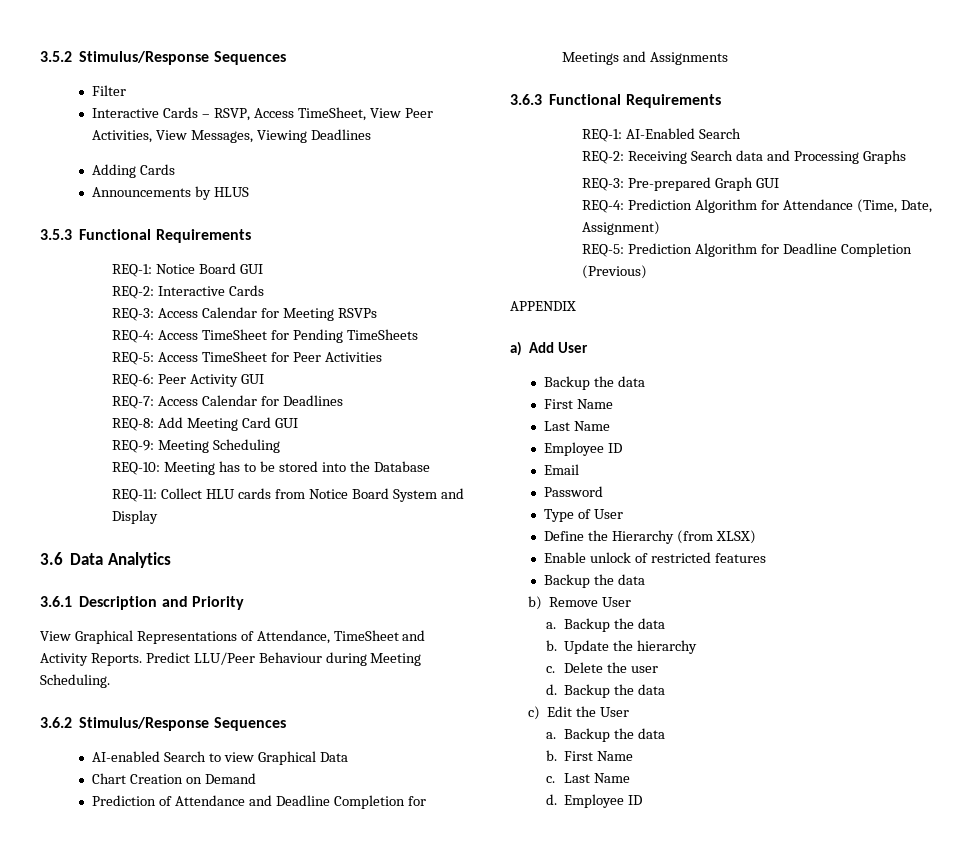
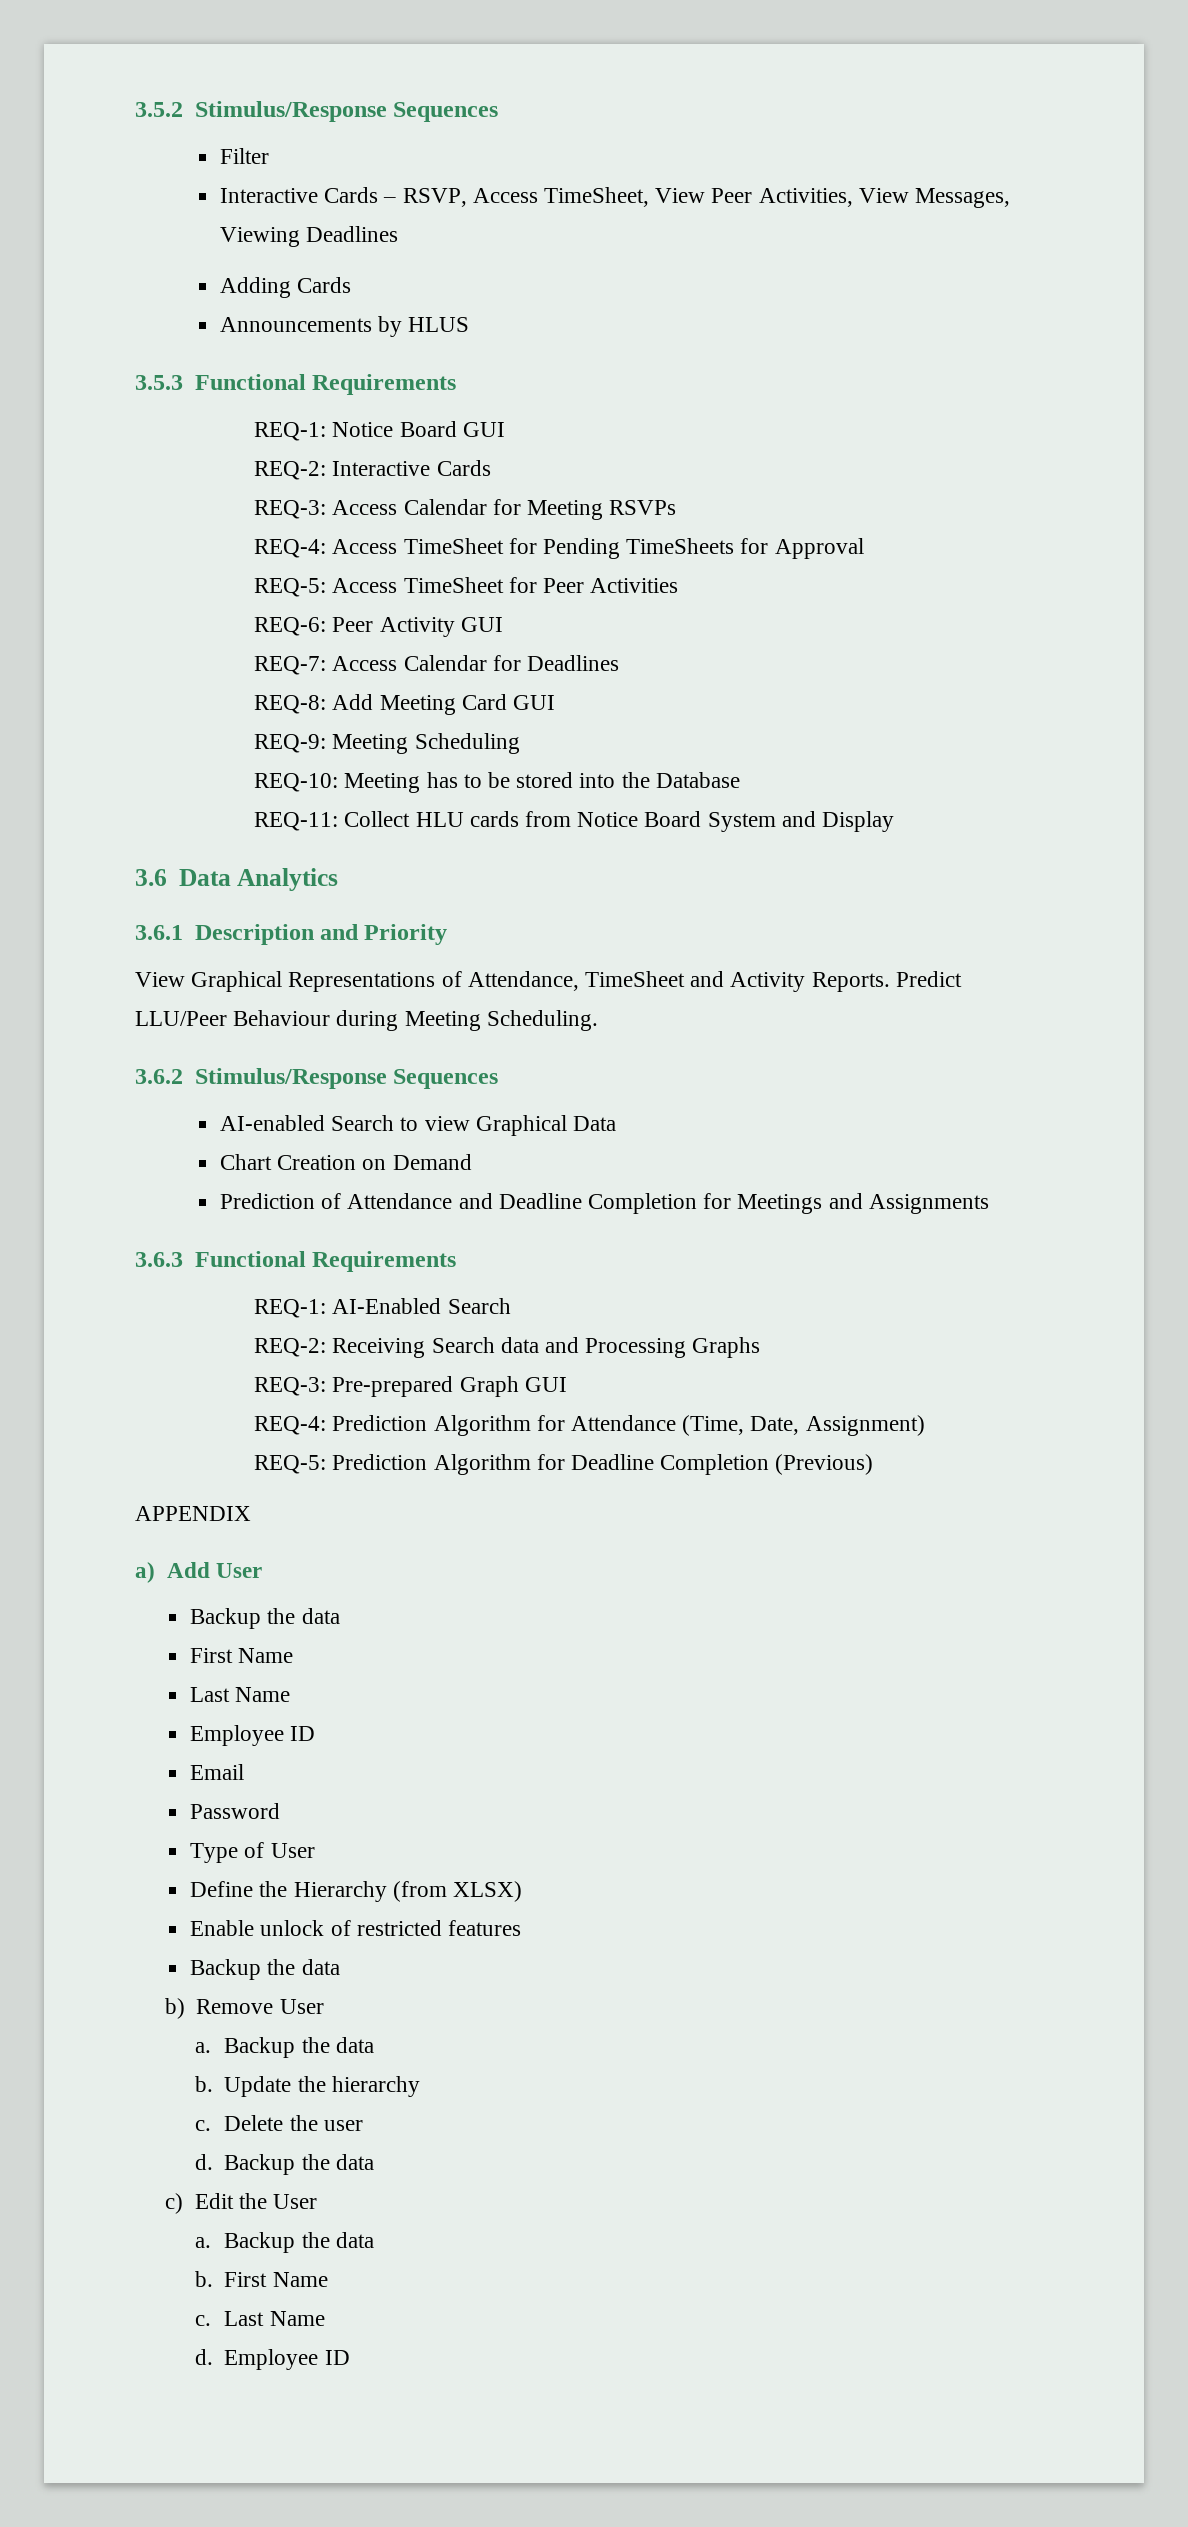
- REQ-4: Access TimeSheet for Pending TimeSheets
+ REQ-4: Access TimeSheet for Pending TimeSheets for Approval

